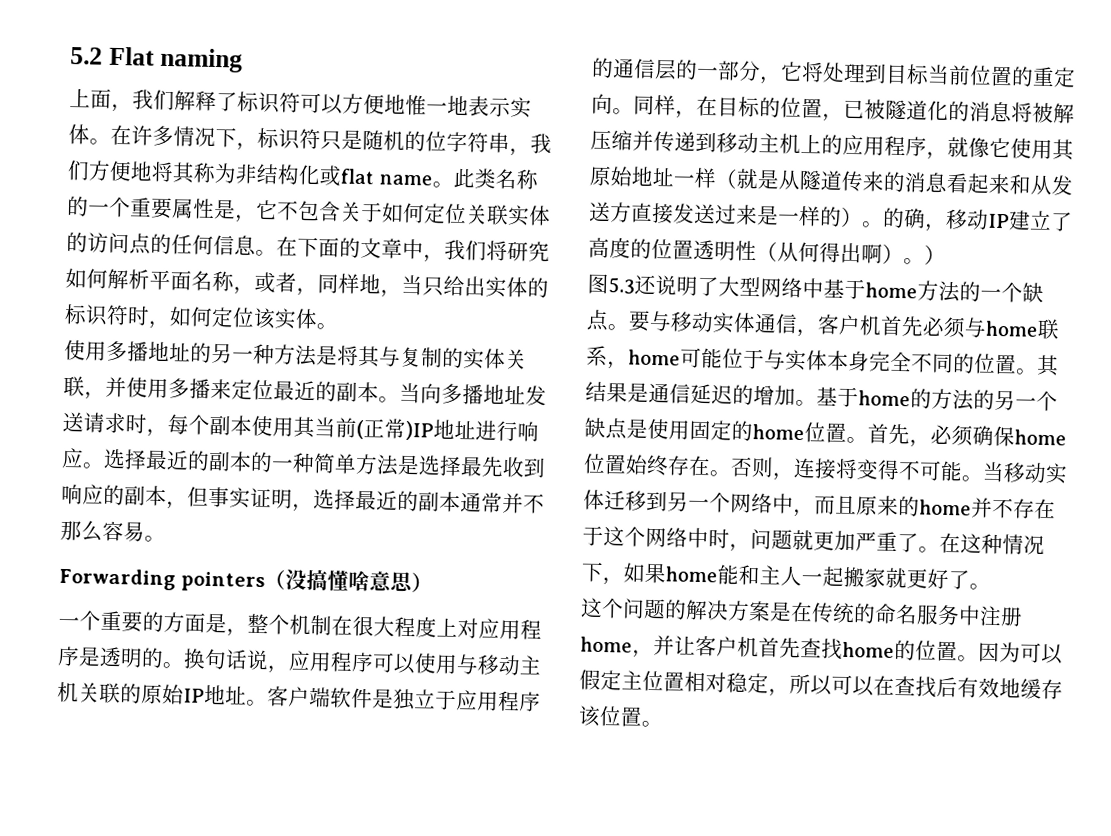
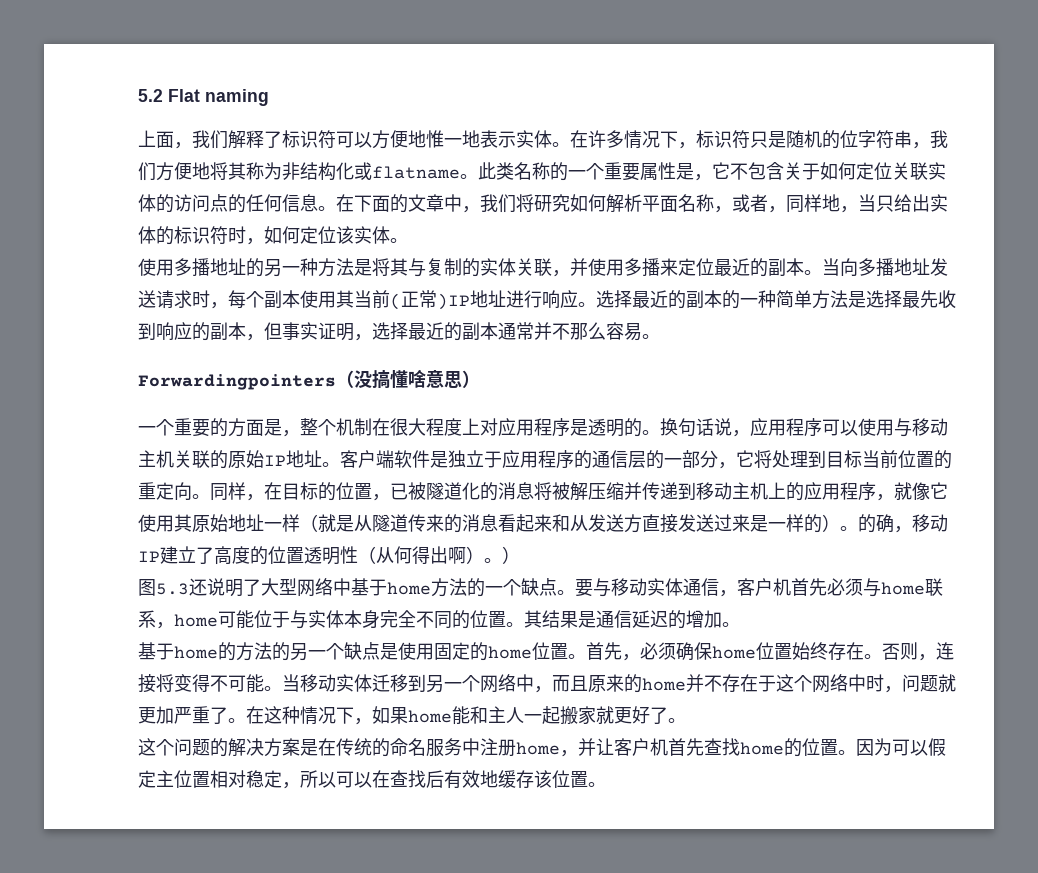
- 在许多情况下，标识符只是随机的位字符串，我们方便地将其称为非结构化或flat name。
+ 在许多情况下，标识符只是随机的位字符串，我们方便地将其称为非结构化或flatname。
- Forwarding pointers（没搞懂啥意思）
+ Forwardingpointers（没搞懂啥意思）
- 其结果是通信延迟的增加。基于home的方法的另一个缺点是使用固定的home位置。
+ 其结果是通信延迟的增加。
+ 基于home的方法的另一个缺点是使用固定的home位置。

